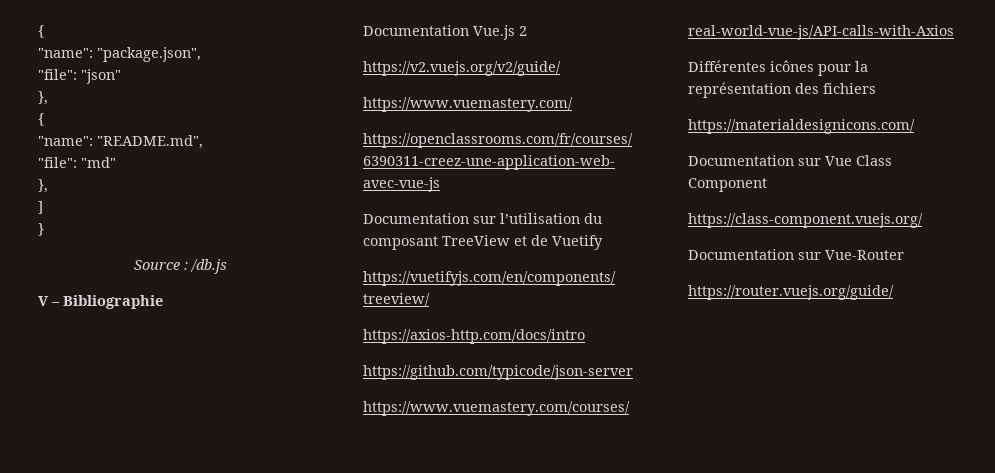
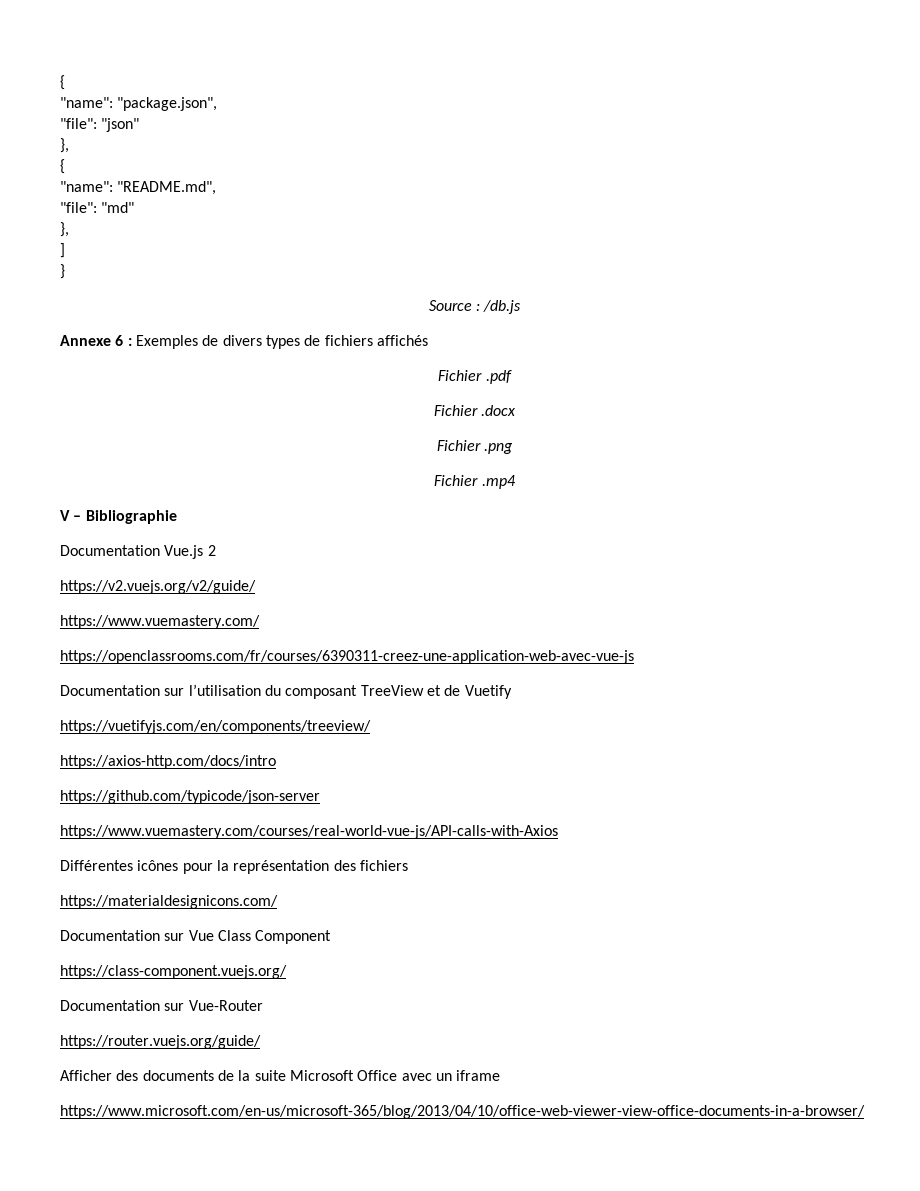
+ Annexe 6 : Exemples de divers types de fichiers affichés
+ Fichier .pdf
+ Fichier .docx
+ Fichier .png
+ Fichier .mp4
+ Afficher des documents de la suite Microsoft Office avec un iframe
+ https://www.microsoft.com/en-us/microsoft-365/blog/2013/04/10/office-web-viewer-view-office-documents-in-a-browser/

